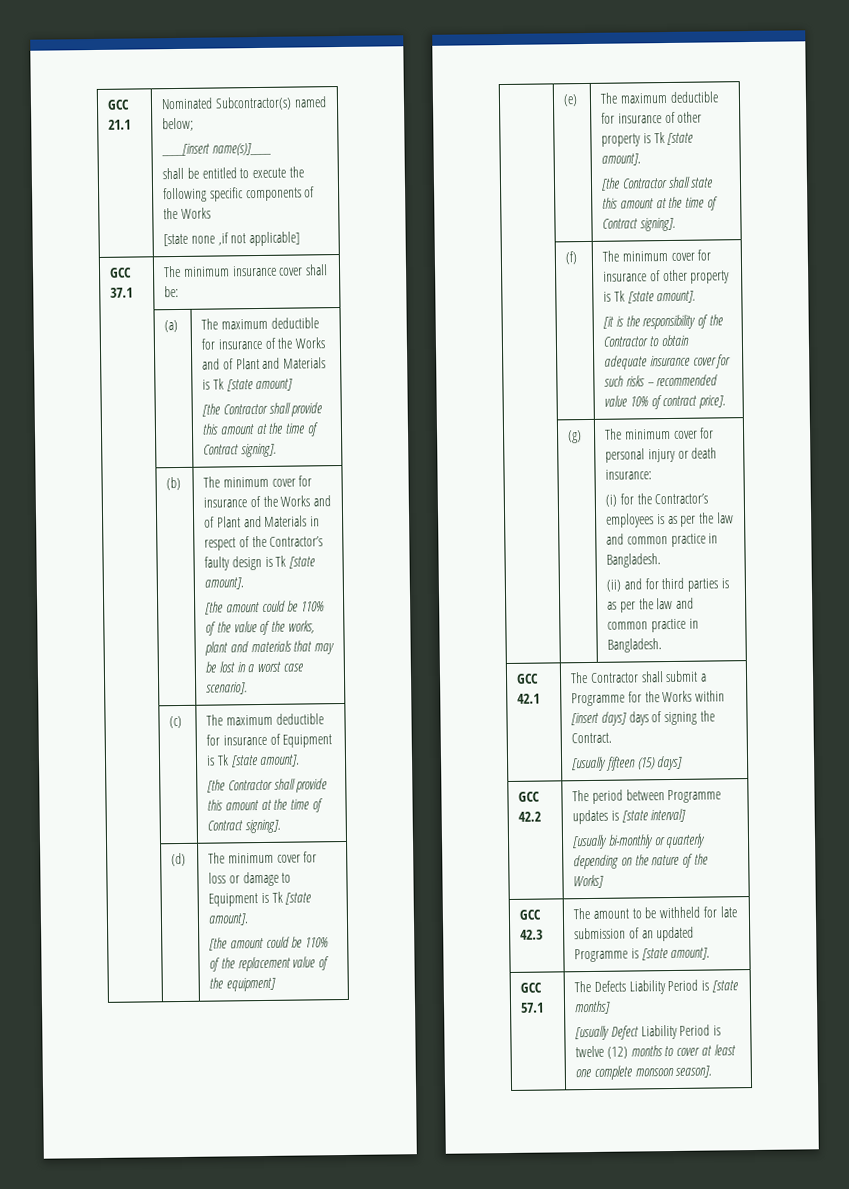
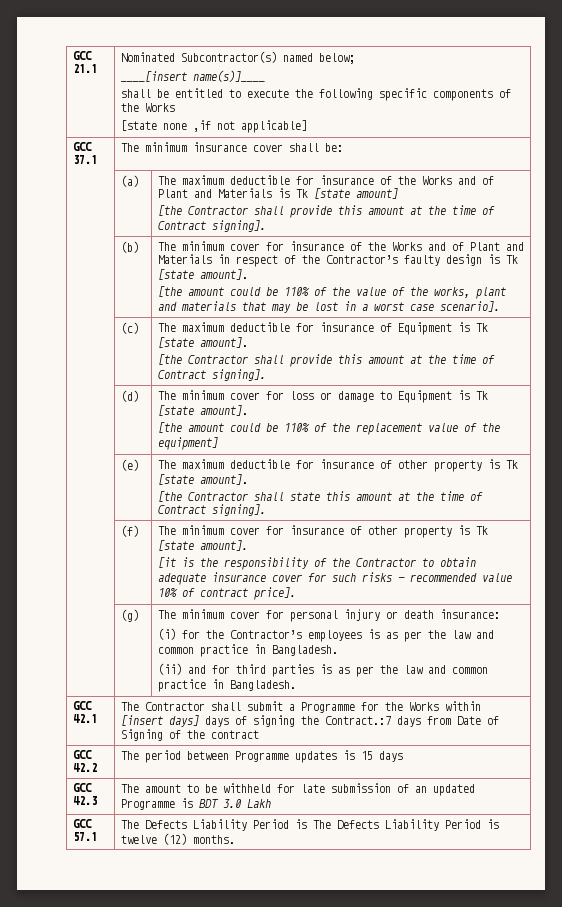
- GCC 42.1 | The Contractor shall submit a Programme for the Works within [insert days] days of signing the Contract.
- [usually fifteen (15) days]
+ GCC 42.1 | The Contractor shall submit a Programme for the Works within [insert days] days of signing the Contract.:7 days from Date of Signing of the contract
- GCC 42.2 | The period between Programme updates is [state interval]
- [usually bi-monthly or quarterly depending on the nature of the Works]
+ GCC 42.2 | The period between Programme updates is 15 days
- GCC 42.3 | The amount to be withheld for late submission of an updated Programme is [state amount].
+ GCC 42.3 | The amount to be withheld for late submission of an updated Programme is BDT 3.0 Lakh
- GCC 57.1 | The Defects Liability Period is [state months]
- [usually Defect Liability Period is twelve (12) months to cover at least one complete monsoon season].
+ GCC 57.1 | The Defects Liability Period is The Defects Liability Period is twelve (12) months.

